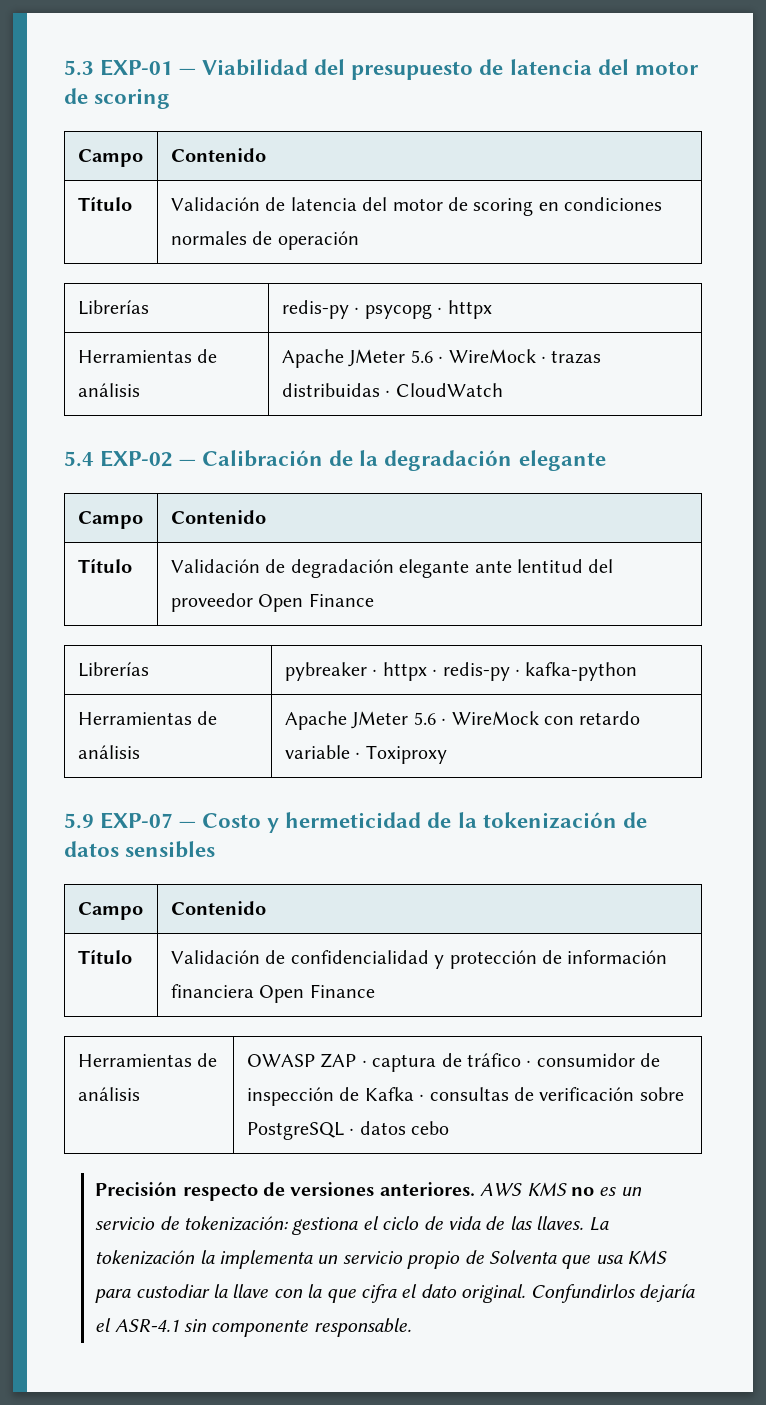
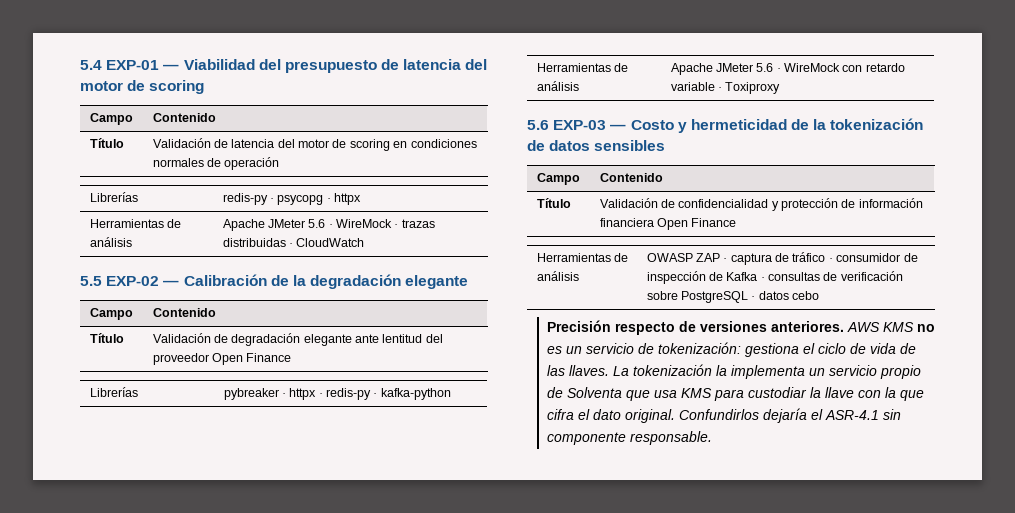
- 5.3 EXP-01 — Viabilidad del presupuesto de latencia del motor de scoring
+ 5.4 EXP-01 — Viabilidad del presupuesto de latencia del motor de scoring
- 5.4 EXP-02 — Calibración de la degradación elegante
+ 5.5 EXP-02 — Calibración de la degradación elegante
- 5.9 EXP-07 — Costo y hermeticidad de la tokenización de datos sensibles
+ 5.6 EXP-03 — Costo y hermeticidad de la tokenización de datos sensibles

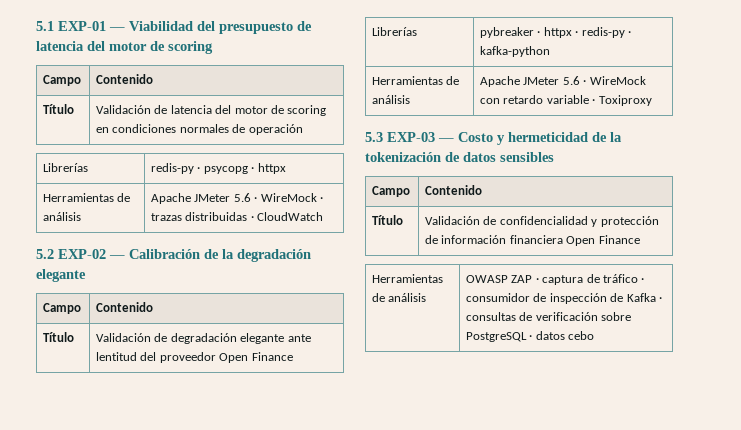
- 5.4 EXP-01 — Viabilidad del presupuesto de latencia del motor de scoring
+ 5.1 EXP-01 — Viabilidad del presupuesto de latencia del motor de scoring
- 5.5 EXP-02 — Calibración de la degradación elegante
+ 5.2 EXP-02 — Calibración de la degradación elegante
- 5.6 EXP-03 — Costo y hermeticidad de la tokenización de datos sensibles
+ 5.3 EXP-03 — Costo y hermeticidad de la tokenización de datos sensibles
- Precisión respecto de versiones anteriores. AWS KMS no es un servicio de tokenización: gestiona el ciclo de vida de las llaves. La tokenización la implementa un servicio propio de Solventa que usa KMS para custodiar la llave con la que cifra el dato original. Confundirlos dejaría el ASR-4.1 sin componente responsable.

